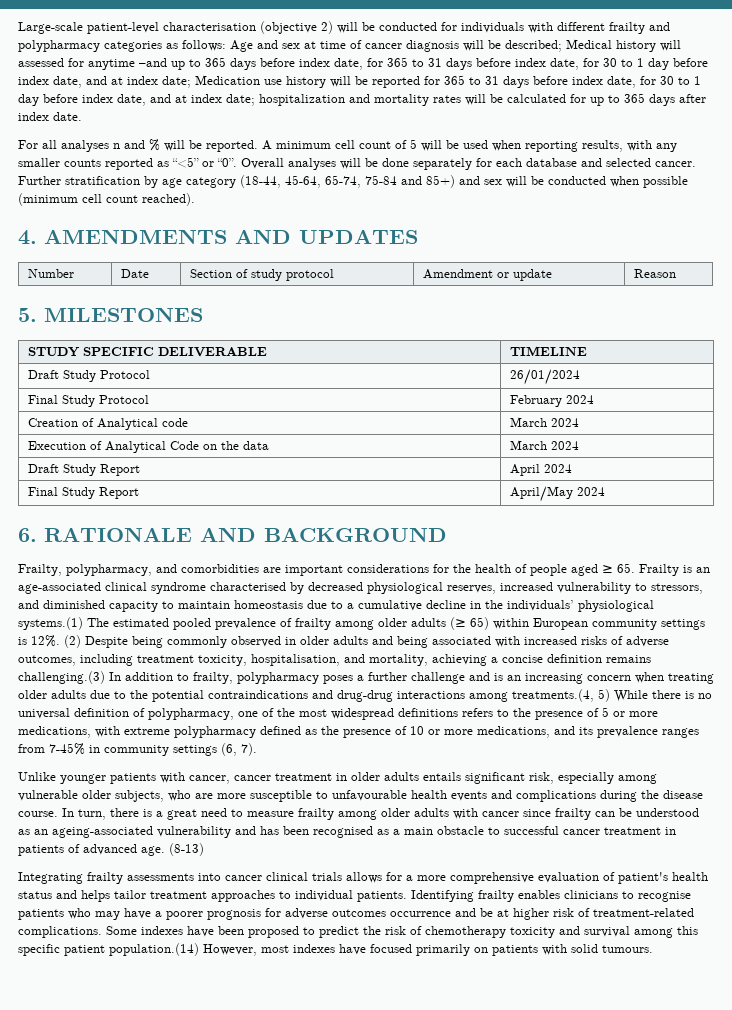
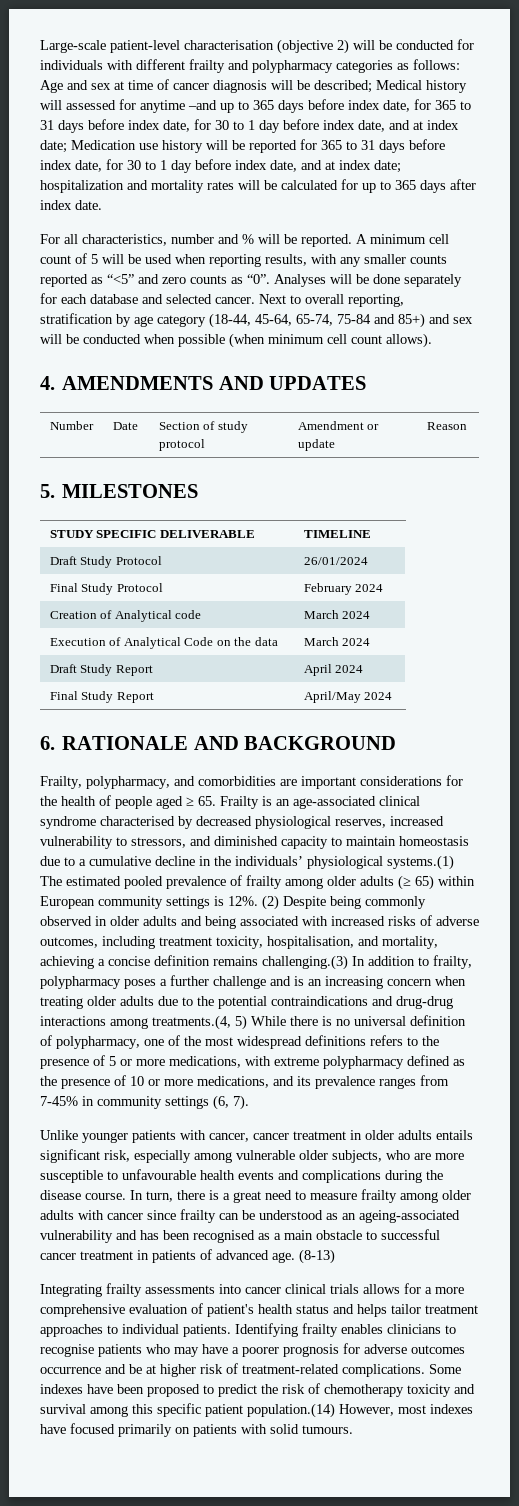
- For all analyses n and % will be reported.
+ For all characteristics, number and % will be reported.
- A minimum cell count of 5 will be used when reporting results, with any smaller counts reported as “<5” or “0”. Overall analyses will be done separately for each database and selected cancer.
+ A minimum cell count of 5 will be used when reporting results, with any smaller counts reported as “<5” and zero counts as “0”. Analyses will be done separately for each database and selected cancer.
- Further stratification by age category (18-44, 45-64, 65-74, 75-84 and 85+) and sex will be conducted when possible (minimum cell count reached).
+ Next to overall reporting, stratification by age category (18-44, 45-64, 65-74, 75-84 and 85+) and sex will be conducted when possible (when minimum cell count allows).

